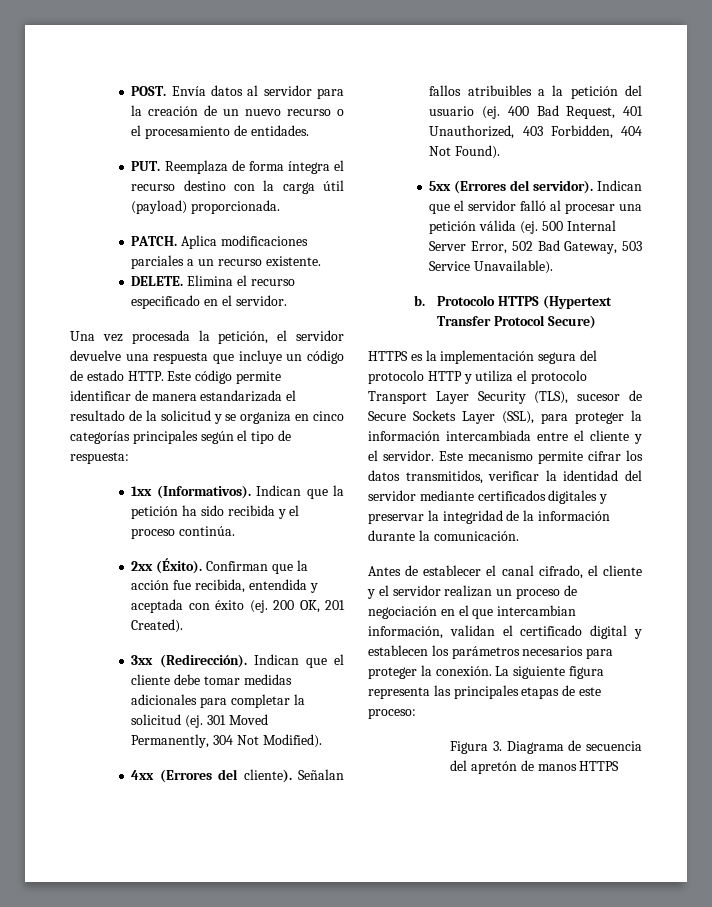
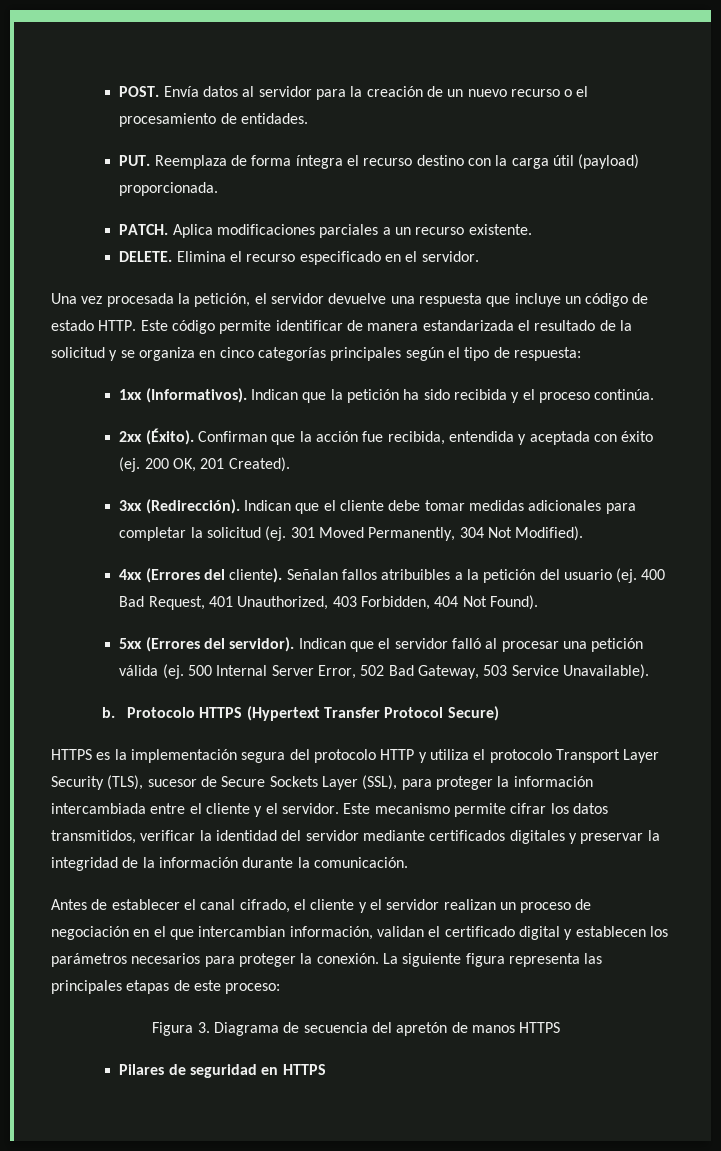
+ Pilares de seguridad en HTTPS

